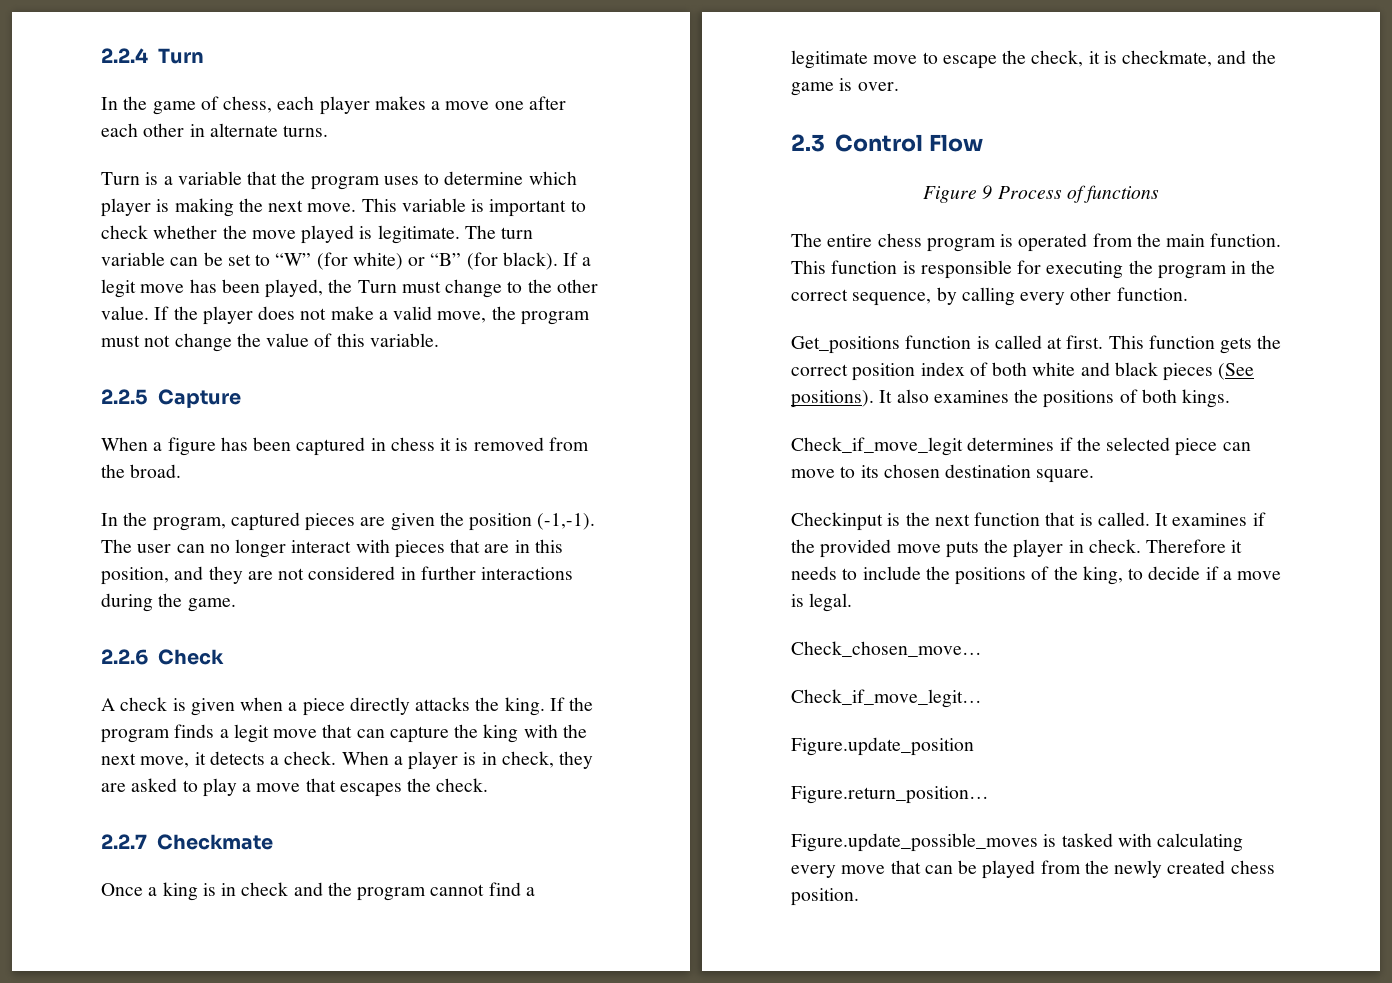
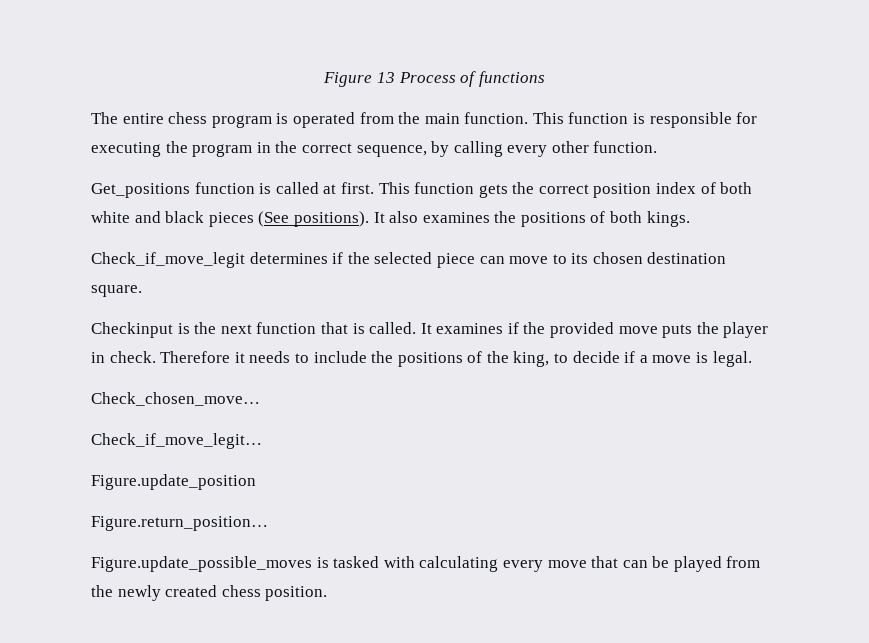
- 2.2.4 Turn
- In the game of chess, each player makes a move one after each other in alternate turns.
- Turn is a variable that the program uses to determine which player is making the next move. This variable is important to check whether the move played is legitimate. The turn variable can be set to “W” (for white) or “B” (for black). If a legit move has been played, the Turn must change to the other value. If the player does not make a valid move, the program must not change the value of this variable.
- 2.2.5 Capture
- When a figure has been captured in chess it is removed from the broad.
- In the program, captured pieces are given the position (-1,-1). The user can no longer interact with pieces that are in this position, and they are not considered in further interactions during the game.
- 2.2.6 Check
- A check is given when a piece directly attacks the king. If the program finds a legit move that can capture the king with the next move, it detects a check. When a player is in check, they are asked to play a move that escapes the check.
- 2.2.7 Checkmate
- Once a king is in check and the program cannot find a legitimate move to escape the check, it is checkmate, and the game is over.
- 2.3 Control Flow
- Figure 9 Process of functions
+ Figure 13 Process of functions

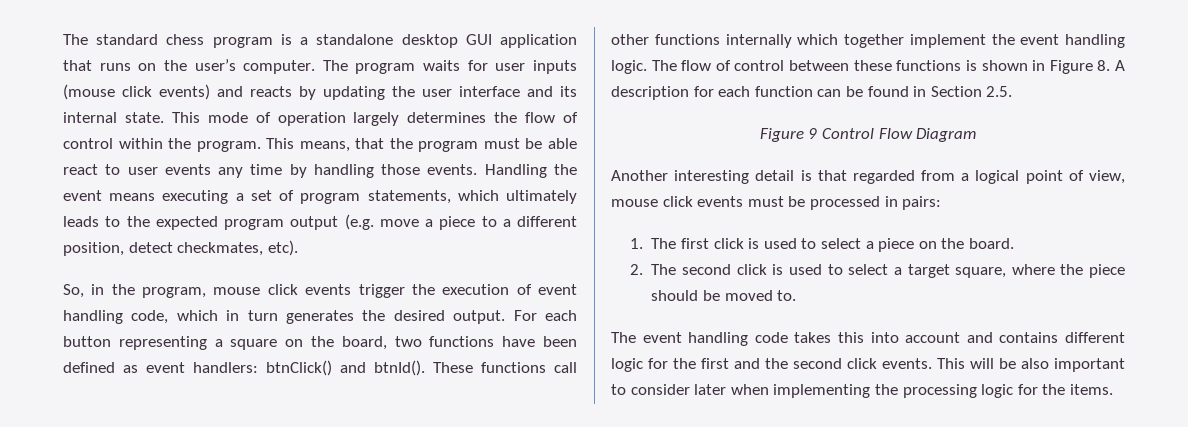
- Figure 13 Process of functions
- The entire chess program is operated from the main function. This function is responsible for executing the program in the correct sequence, by calling every other function.
- Get_positions function is called at first. This function gets the correct position index of both white and black pieces (See positions). It also examines the positions of both kings.
- Check_if_move_legit determines if the selected piece can move to its chosen destination square.
- Checkinput is the next function that is called. It examines if the provided move puts the player in check. Therefore it needs to include the positions of the king, to decide if a move is legal.
- Check_chosen_move…
- Check_if_move_legit…
- Figure.update_position
- Figure.return_position…
- Figure.update_possible_moves is tasked with calculating every move that can be played from the newly created chess position.
+ The standard chess program is a standalone desktop GUI application that runs on the user’s computer. The program waits for user inputs (mouse click events) and reacts by updating the user interface and its internal state. This mode of operation largely determines the flow of control within the program. This means, that the program must be able react to user events any time by handling those events. Handling the event means executing a set of program statements, which ultimately leads to the expected program output (e.g. move a piece to a different position, detect checkmates, etc).
+ So, in the program, mouse click events trigger the execution of event handling code, which in turn generates the desired output. For each button representing a square on the board, two functions have been defined as event handlers: btnClick() and btnId(). These functions call other functions internally which together implement the event handling logic. The flow of control between these functions is shown in Figure 8. A description for each function can be found in Section 2.5.
+ Figure 9 Control Flow Diagram
+ Another interesting detail is that regarded from a logical point of view, mouse click events must be processed in pairs:
+ 1. The first click is used to select a piece on the board.
+ 2. The second click is used to select a target square, where the piece should be moved to.
+ The event handling code takes this into account and contains different logic for the first and the second click events. This will be also important to consider later when implementing the processing logic for the items.

